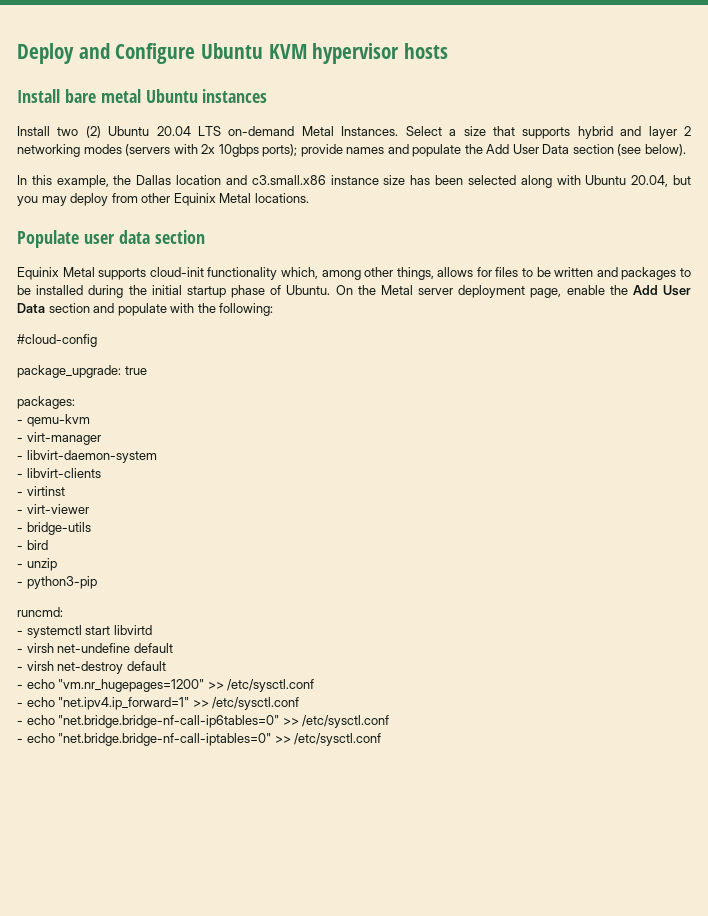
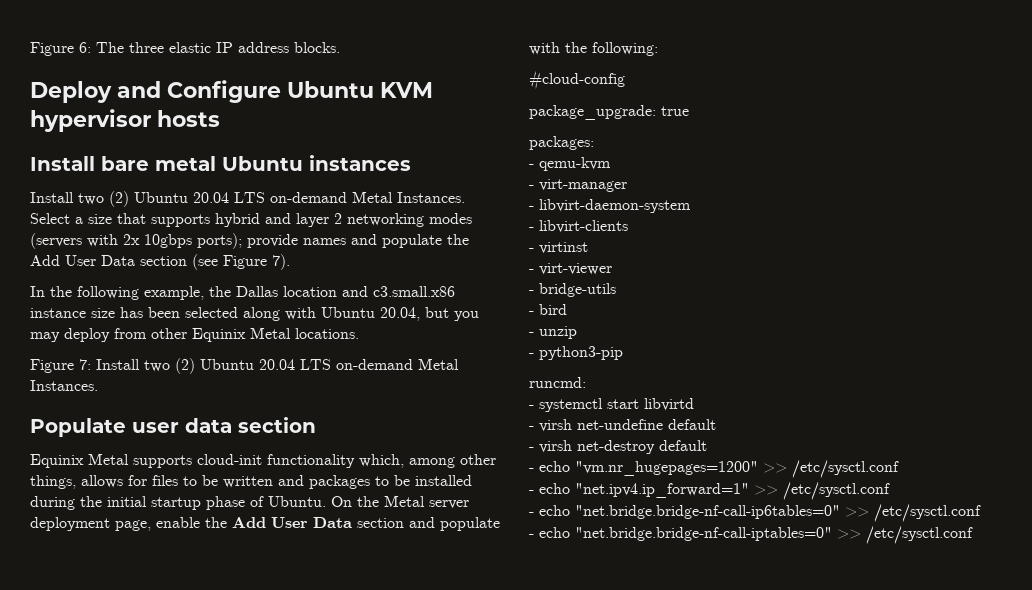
+ Figure 6: The three elastic IP address blocks.
- Select a size that supports hybrid and layer 2 networking modes (servers with 2x 10gbps ports); provide names and populate the Add User Data section (see below).
+ Select a size that supports hybrid and layer 2 networking modes (servers with 2x 10gbps ports); provide names and populate the Add User Data section (see Figure 7).
- In this example, the Dallas location and c3.small.x86 instance size has been selected along with Ubuntu 20.04, but you may deploy from other Equinix Metal locations.
+ In the following example, the Dallas location and c3.small.x86 instance size has been selected along with Ubuntu 20.04, but you may deploy from other Equinix Metal locations.
+ Figure 7: Install two (2) Ubuntu 20.04 LTS on-demand Metal Instances.

